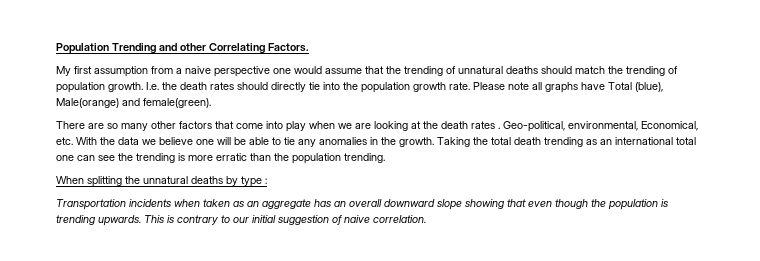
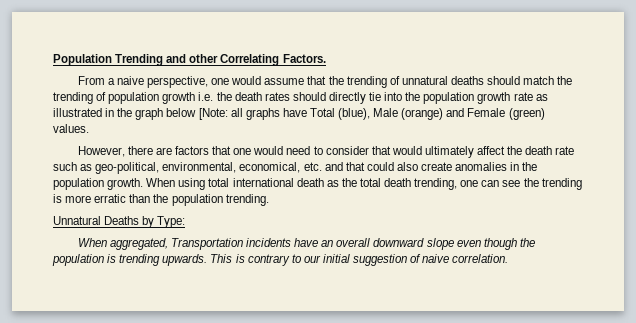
- My first assumption from a naive perspective one would assume that the trending of unnatural deaths should match the trending of population growth. I.e. the death rates should directly tie into the population growth rate. Please note all graphs have Total (blue), Male(orange) and female(green).
- There are so many other factors that come into play when we are looking at the death rates . Geo-political, environmental, Economical, etc. With the data we believe one will be able to tie any anomalies in the growth. Taking the total death trending as an international total one can see the trending is more erratic than the population trending.
+ From a naive perspective, one would assume that the trending of unnatural deaths should match the trending of population growth i.e. the death rates should directly tie into the population growth rate as illustrated in the graph below [Note: all graphs have Total (blue), Male (orange) and Female (green) values.
+ However, there are factors that one would need to consider that would ultimately affect the death rate such as geo-political, environmental, economical, etc. and that could also create anomalies in the population growth. When using total international death as the total death trending, one can see the trending is more erratic than the population trending.
- When splitting the unnatural deaths by type :
- Transportation incidents when taken as an aggregate has an overall downward slope showing that even though the population is trending upwards.
+ Unnatural Deaths by Type:
+ When aggregated, Transportation incidents have an overall downward slope even though the population is trending upwards.

